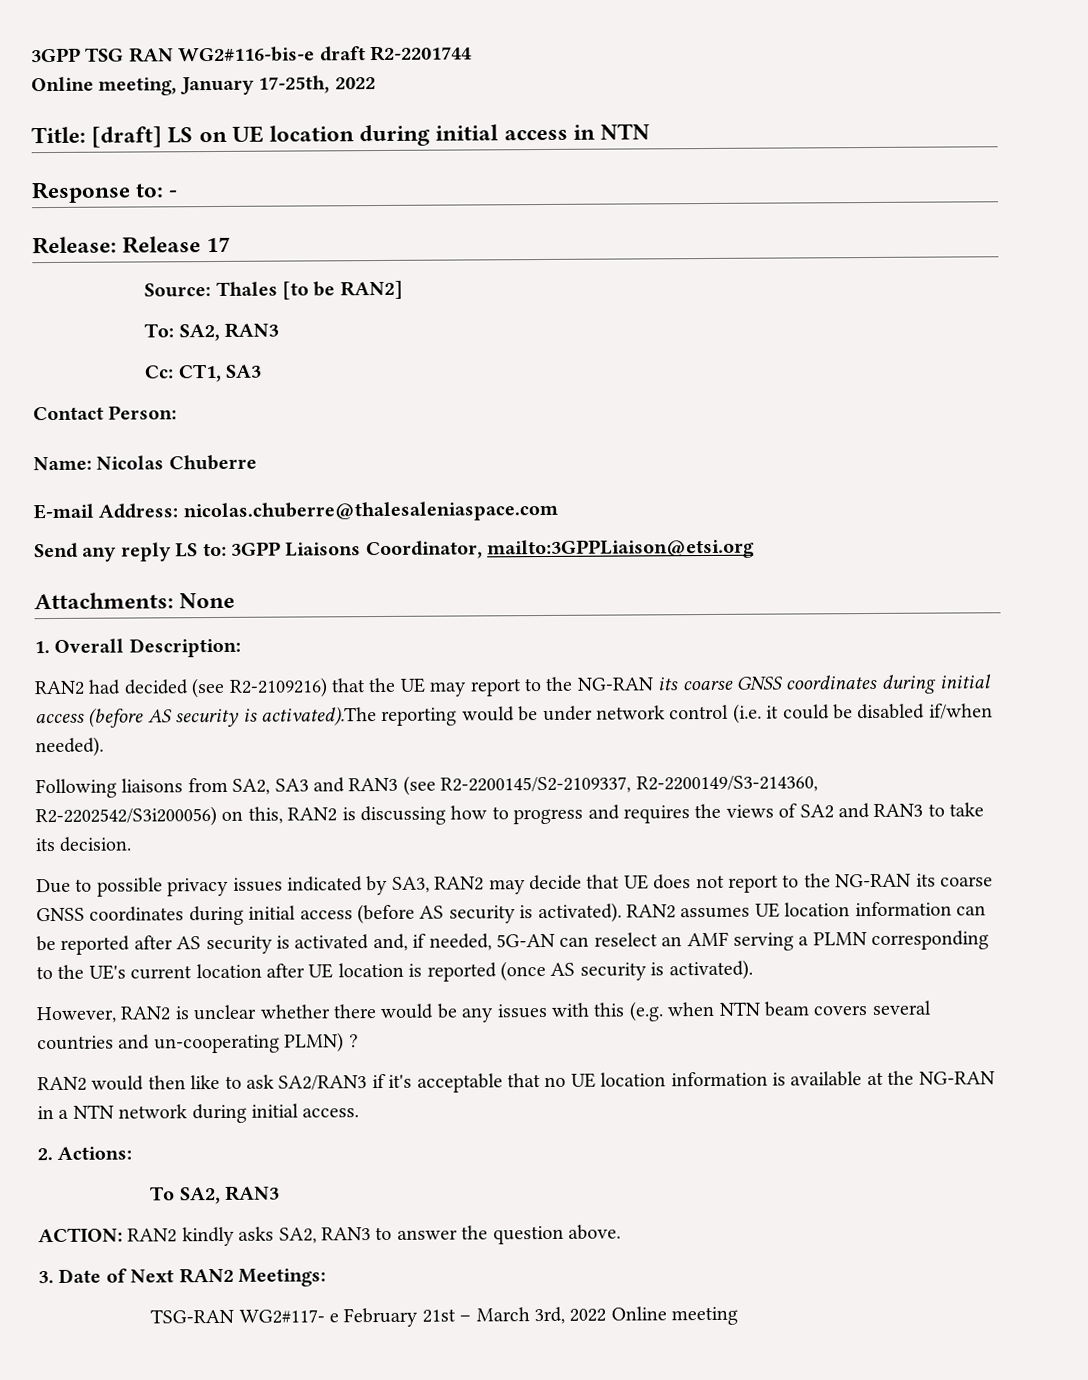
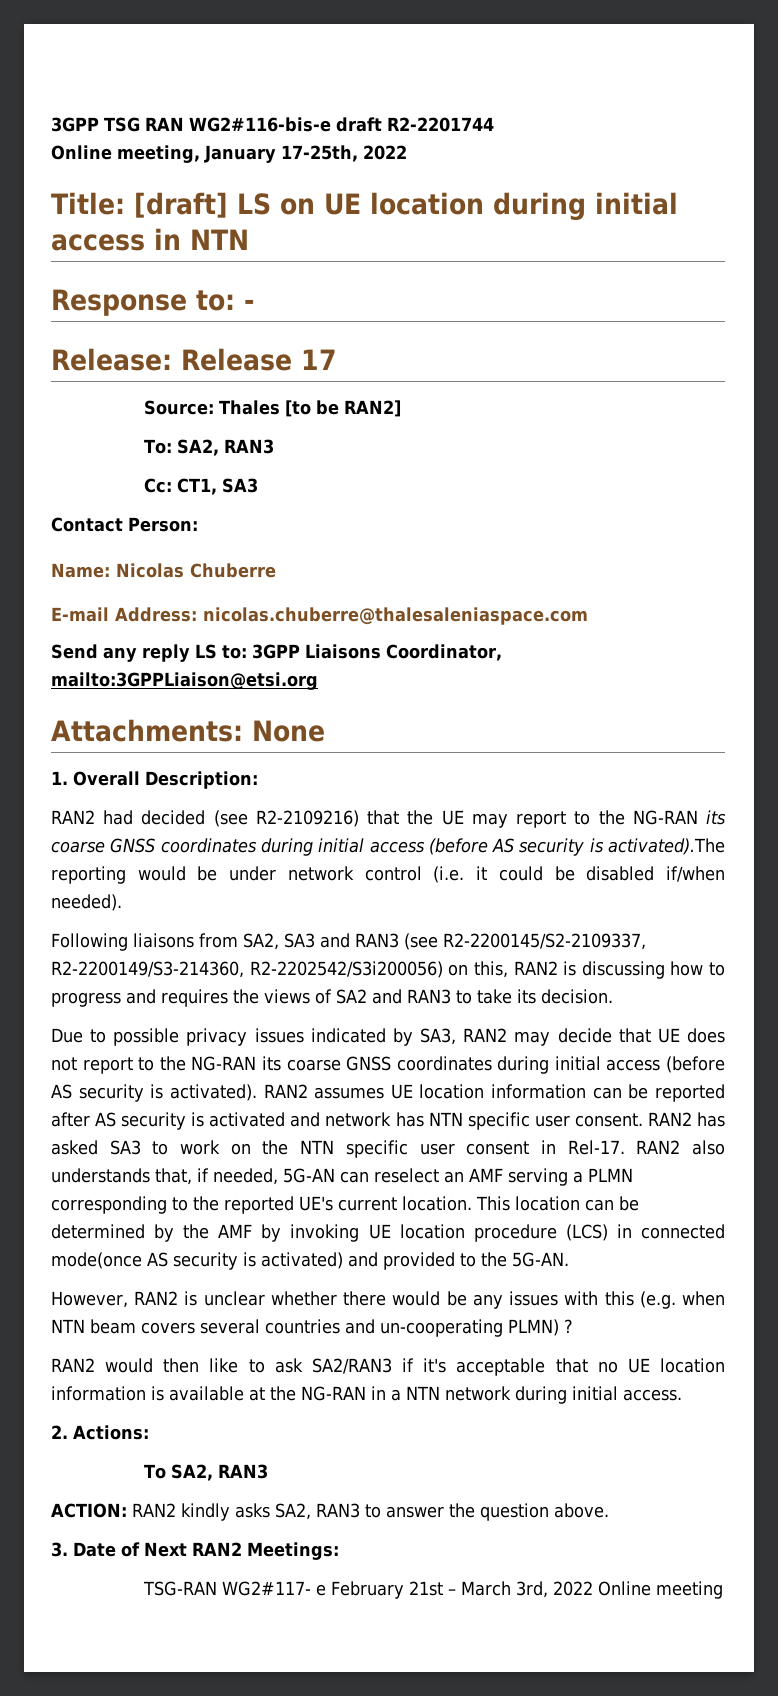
- RAN2 assumes UE location information can be reported after AS security is activated and, if needed, 5G-AN can reselect an AMF serving a PLMN corresponding to the UE's current location after UE location is reported (once AS security is activated).
+ RAN2 assumes UE location information can be reported after AS security is activated and network has NTN specific user consent. RAN2 has asked SA3 to work on the NTN specific user consent in Rel-17. RAN2 also understands that, if needed, 5G-AN can reselect an AMF serving a PLMN corresponding to the reported UE's current location. This location can be determined by the AMF by invoking UE location procedure (LCS) in connected mode(once AS security is activated) and provided to the 5G-AN.

